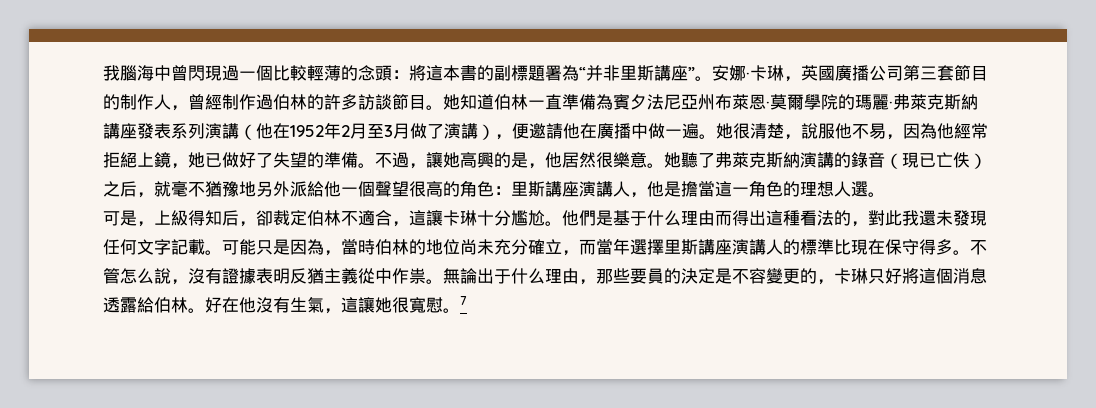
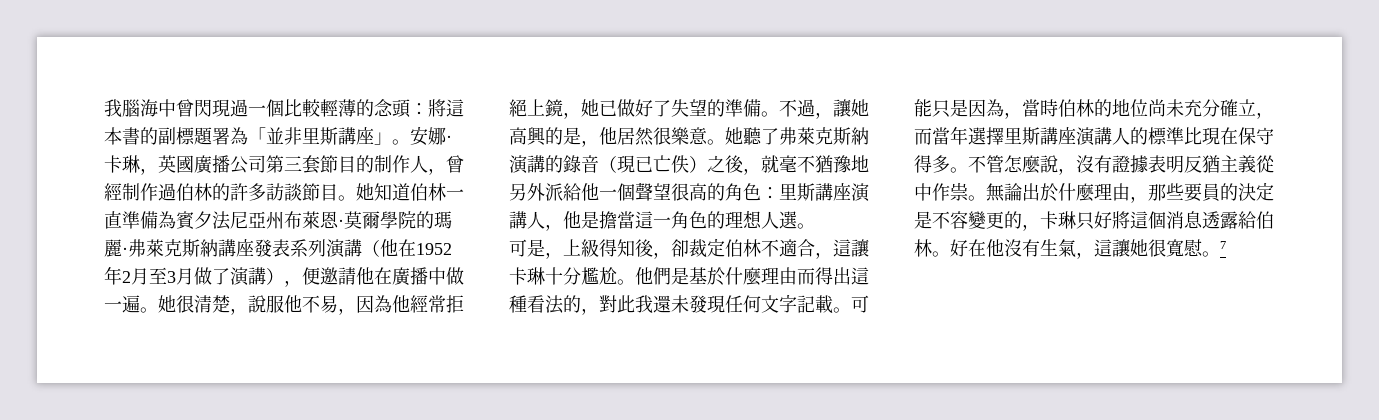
- 我腦海中曾閃現過一個比較輕薄的念頭：將這本書的副標題署為“并非里斯講座”。
+ 我腦海中曾閃現過一個比較輕薄的念頭：將這本書的副標題署為「並非里斯講座」。
- 她聽了弗萊克斯納演講的錄音（現已亡佚）之后，就毫不猶豫地另外派給他一個聲望很高的角色：里斯講座演講人，他是擔當這一角色的理想人選。
+ 她聽了弗萊克斯納演講的錄音（現已亡佚）之後，就毫不猶豫地另外派給他一個聲望很高的角色：里斯講座演講人，他是擔當這一角色的理想人選。
- 可是，上級得知后，卻裁定伯林不適合，這讓卡琳十分尷尬。
+ 可是，上級得知後，卻裁定伯林不適合，這讓卡琳十分尷尬。
- 他們是基于什么理由而得出這種看法的，對此我還未發現任何文字記載。
+ 他們是基於什麼理由而得出這種看法的，對此我還未發現任何文字記載。
- 不管怎么說，沒有證據表明反猶主義從中作祟。
+ 不管怎麼說，沒有證據表明反猶主義從中作祟。
- 無論出于什么理由，那些要員的決定是不容變更的，卡琳只好將這個消息透露給伯林。
+ 無論出於什麼理由，那些要員的決定是不容變更的，卡琳只好將這個消息透露給伯林。

